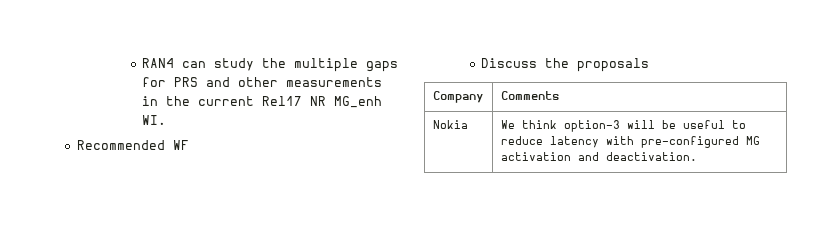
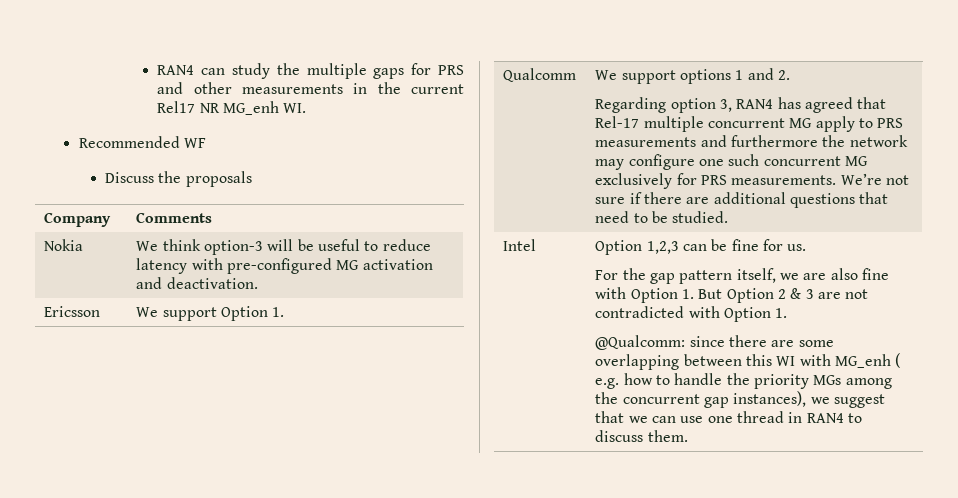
+ Ericsson | We support Option 1.
+ Qualcomm | We support options 1 and 2.
+ Regarding option 3, RAN4 has agreed that Rel-17 multiple concurrent MG apply to PRS measurements and furthermore the network may configure one such concurrent MG exclusively for PRS measurements. We’re not sure if there are additional questions that need to be studied.
+ Intel | Option 1,2,3 can be fine for us.
+ For the gap pattern itself, we are also fine with Option 1. But Option 2 & 3 are not contradicted with Option 1.
+ @Qualcomm: since there are some overlapping between this WI with MG_enh ( e.g. how to handle the priority MGs among the concurrent gap instances), we suggest that we can use one thread in RAN4 to discuss them.

